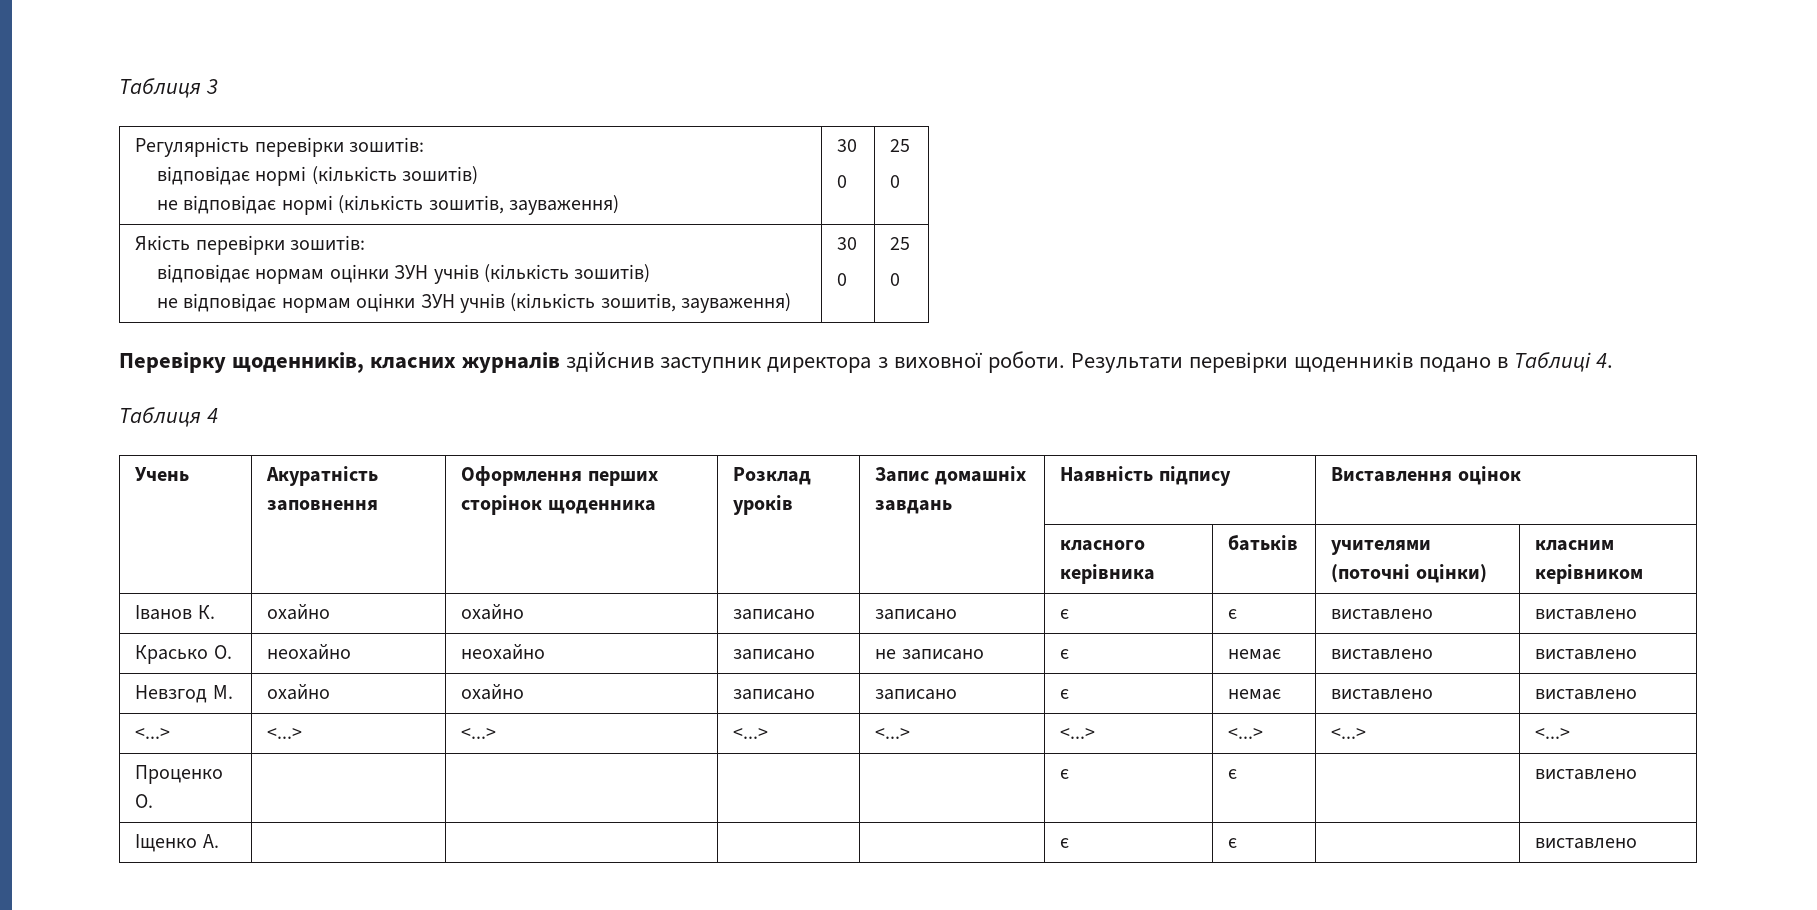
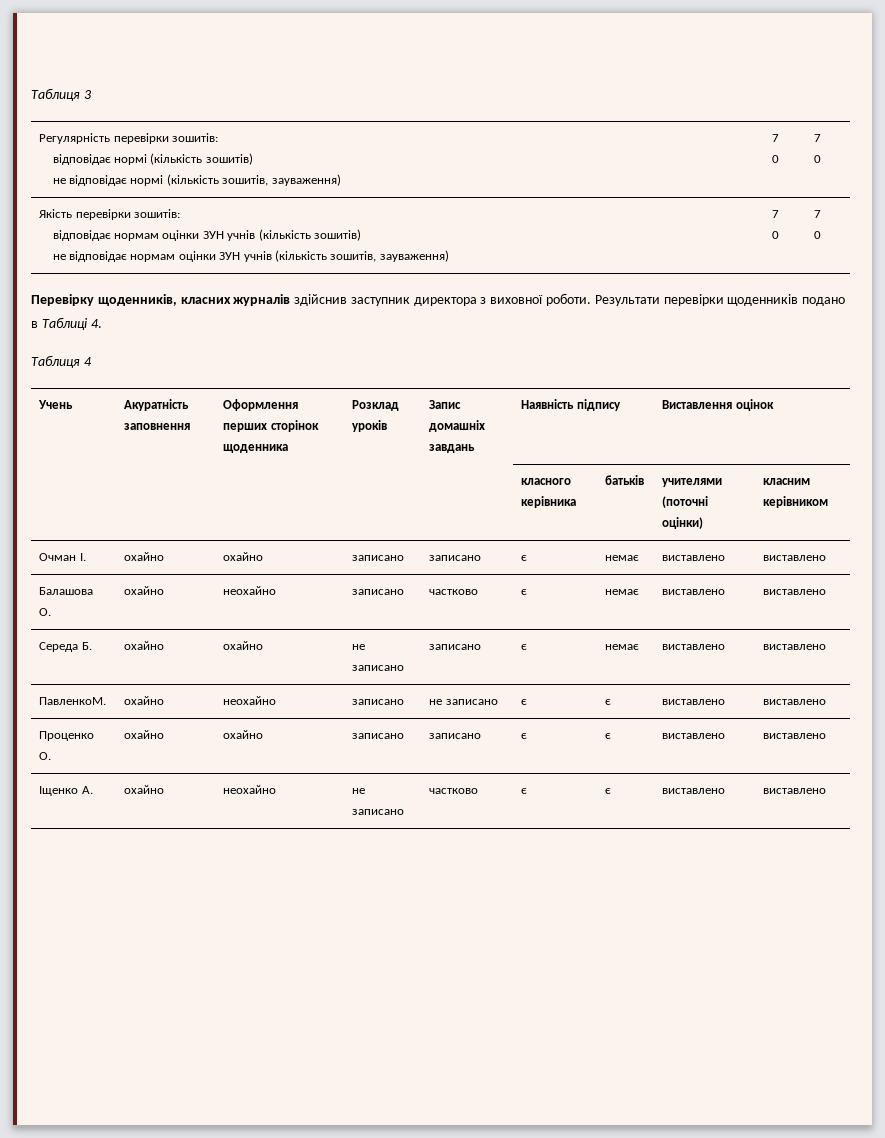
  Регулярність перевірки зошитів:
  відповідає нормі (кількість зошитів)
- не відповідає нормі (кількість зошитів, зауваження) | 30
- 0 | 25
+ не відповідає нормі (кількість зошитів, зауваження) | 7
+ 0 | 7
  Якість перевірки зошитів:
  відповідає нормам оцінки ЗУН учнів (кількість зошитів)
- не відповідає нормам оцінки ЗУН учнів (кількість зошитів, зауваження) | 30
- 0 | 25
+ не відповідає нормам оцінки ЗУН учнів (кількість зошитів, зауваження) | 7
+ 0 | 7
- Іванов К. | охайно | охайно | записано | записано | є | є | виставлено | виставлено
+ Очман І. | охайно | охайно | записано | записано | є | немає | виставлено | виставлено
+ Балашова О. | охайно | неохайно | записано | частково | є | немає | виставлено | виставлено
+ Середа Б. | охайно | охайно | не записано | записано | є | немає | виставлено | виставлено
+ ПавленкоМ. | охайно | неохайно | записано | не записано | є | є | виставлено | виставлено
+ Проценко О. | охайно | охайно | записано | записано | є | є | виставлено | виставлено
- Красько О. | неохайно | неохайно | записано | не записано | є | немає | виставлено | виставлено
- Невзгод М. | охайно | охайно | записано | записано | є | немає | виставлено | виставлено
- <...> | <...> | <...> | <...> | <...> | <...> | <...> | <...> | <...>
- Проценко О. | | | | | є | є | | виставлено
- Іщенко А. | | | | | є | є | | виставлено
+ Іщенко А. | охайно | неохайно | не записано | частково | є | є | виставлено | виставлено

